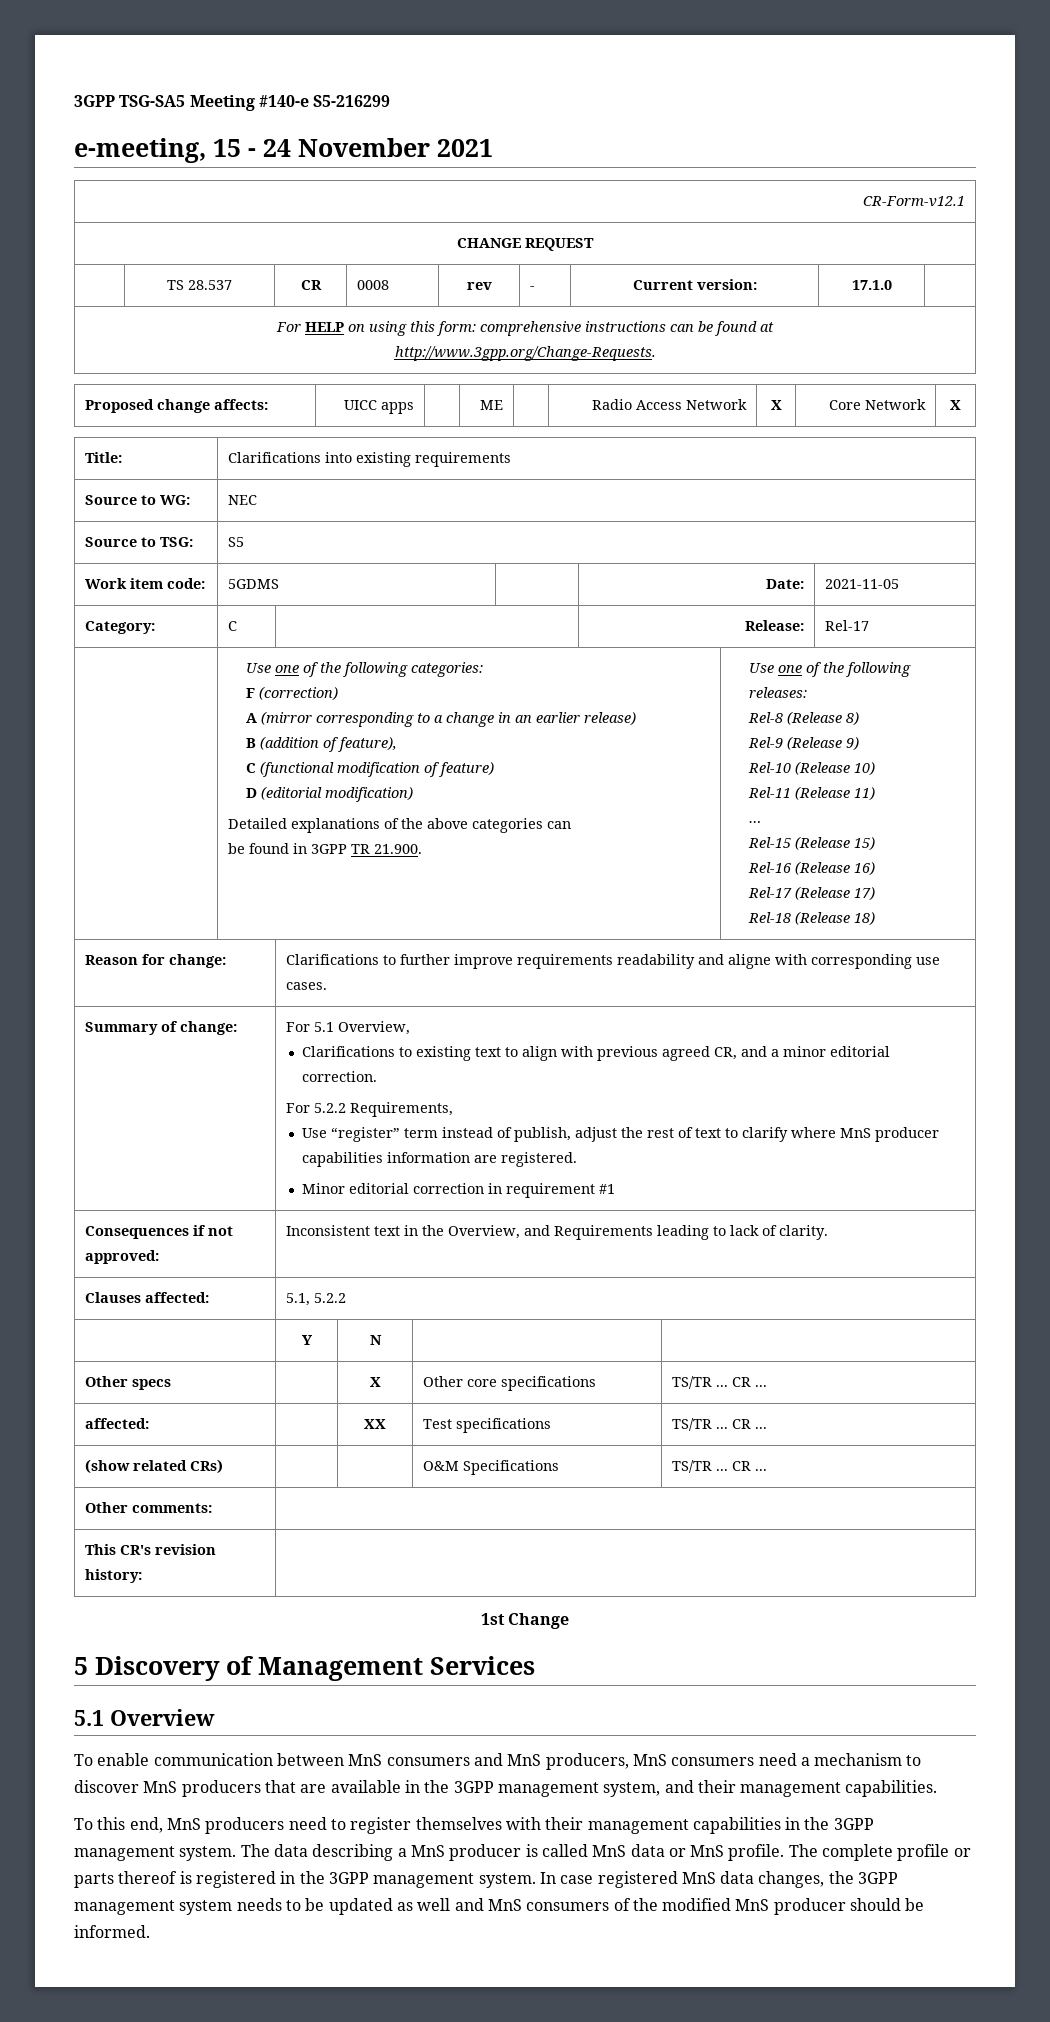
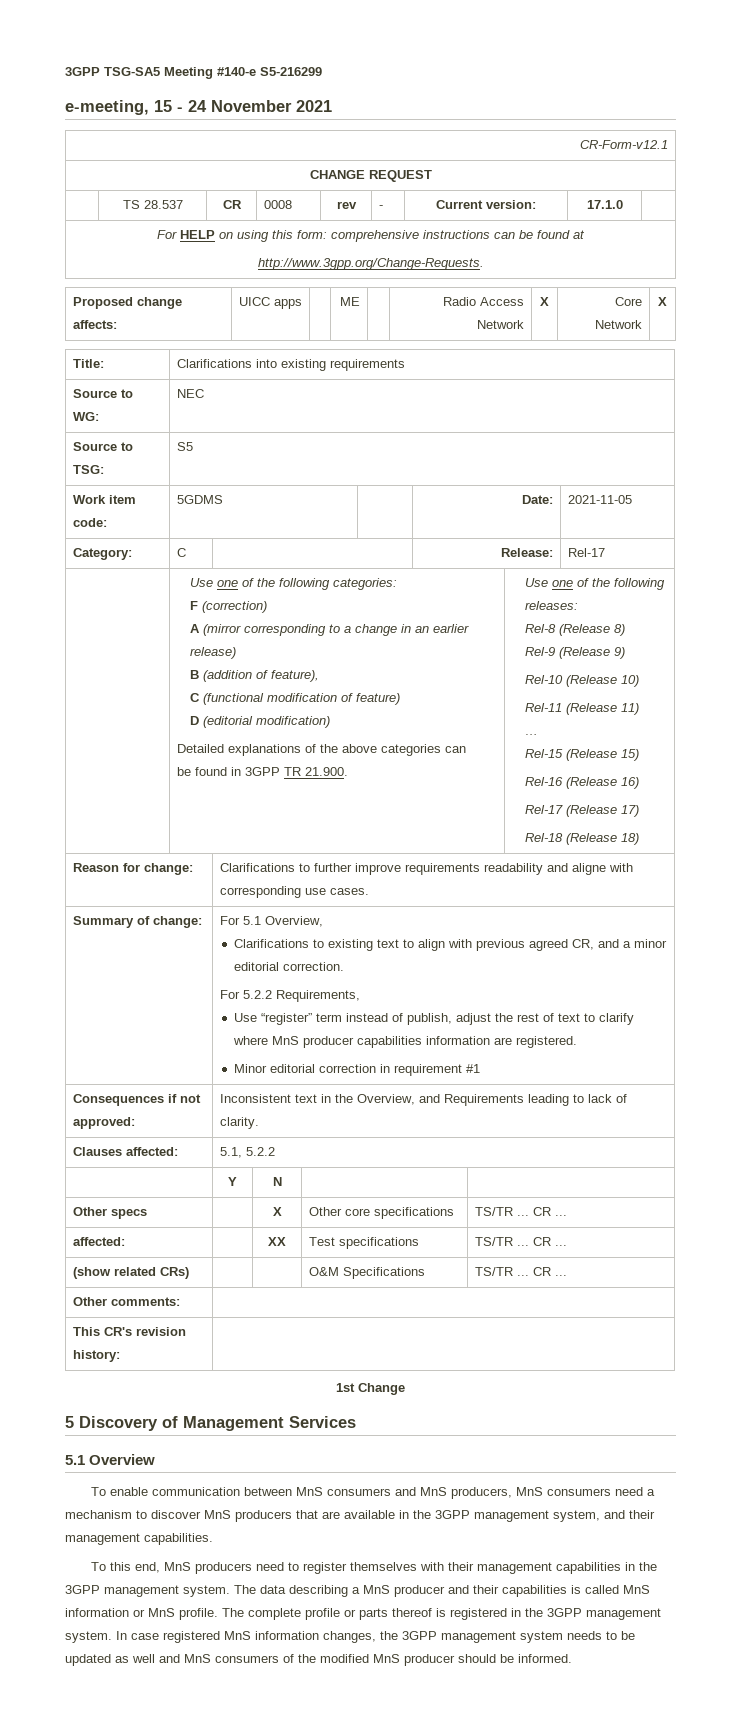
- The data describing a MnS producer is called MnS data or MnS profile.
+ The data describing a MnS producer and their capabilities is called MnS information or MnS profile.
- In case registered MnS data changes, the 3GPP management system needs to be updated as well and MnS consumers of the modified MnS producer should be informed.
+ In case registered MnS information changes, the 3GPP management system needs to be updated as well and MnS consumers of the modified MnS producer should be informed.

